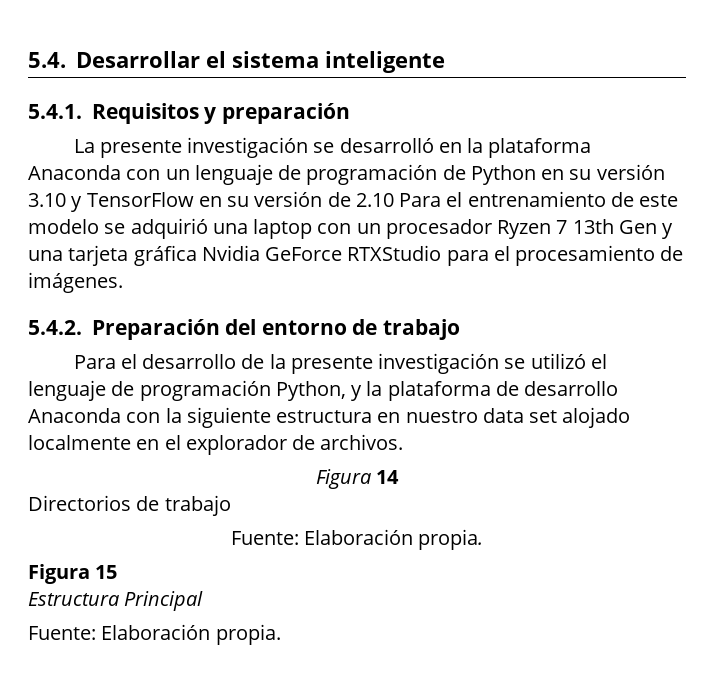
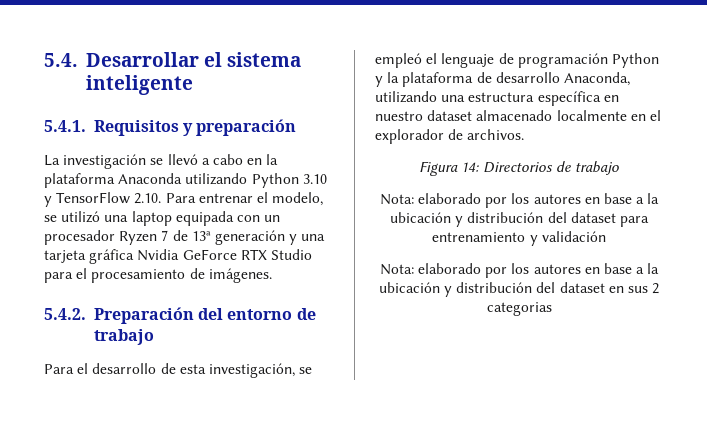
- La presente investigación se desarrolló en la plataforma Anaconda con un lenguaje de programación de Python en su versión 3.10 y TensorFlow en su versión de 2.10 Para el entrenamiento de este modelo se adquirió una laptop con un procesador Ryzen 7 13th Gen y una tarjeta gráfica Nvidia GeForce RTXStudio para el procesamiento de imágenes.
+ La investigación se llevó a cabo en la plataforma Anaconda utilizando Python 3.10 y TensorFlow 2.10. Para entrenar el modelo, se utilizó una laptop equipada con un procesador Ryzen 7 de 13ª generación y una tarjeta gráfica Nvidia GeForce RTX Studio para el procesamiento de imágenes.
- Para el desarrollo de la presente investigación se utilizó el lenguaje de programación Python, y la plataforma de desarrollo Anaconda con la siguiente estructura en nuestro data set alojado localmente en el explorador de archivos.
+ Para el desarrollo de esta investigación, se empleó el lenguaje de programación Python y la plataforma de desarrollo Anaconda, utilizando una estructura específica en nuestro dataset almacenado localmente en el explorador de archivos.
- Figura 14
- Directorios de trabajo
- Fuente: Elaboración propia.
- Figura 15
- Estructura Principal
- Fuente: Elaboración propia.
+ Figura 14: Directorios de trabajo
+ Nota: elaborado por los autores en base a la ubicación y distribución del dataset para entrenamiento y validación
+ Nota: elaborado por los autores en base a la ubicación y distribución del dataset en sus 2 categorias

